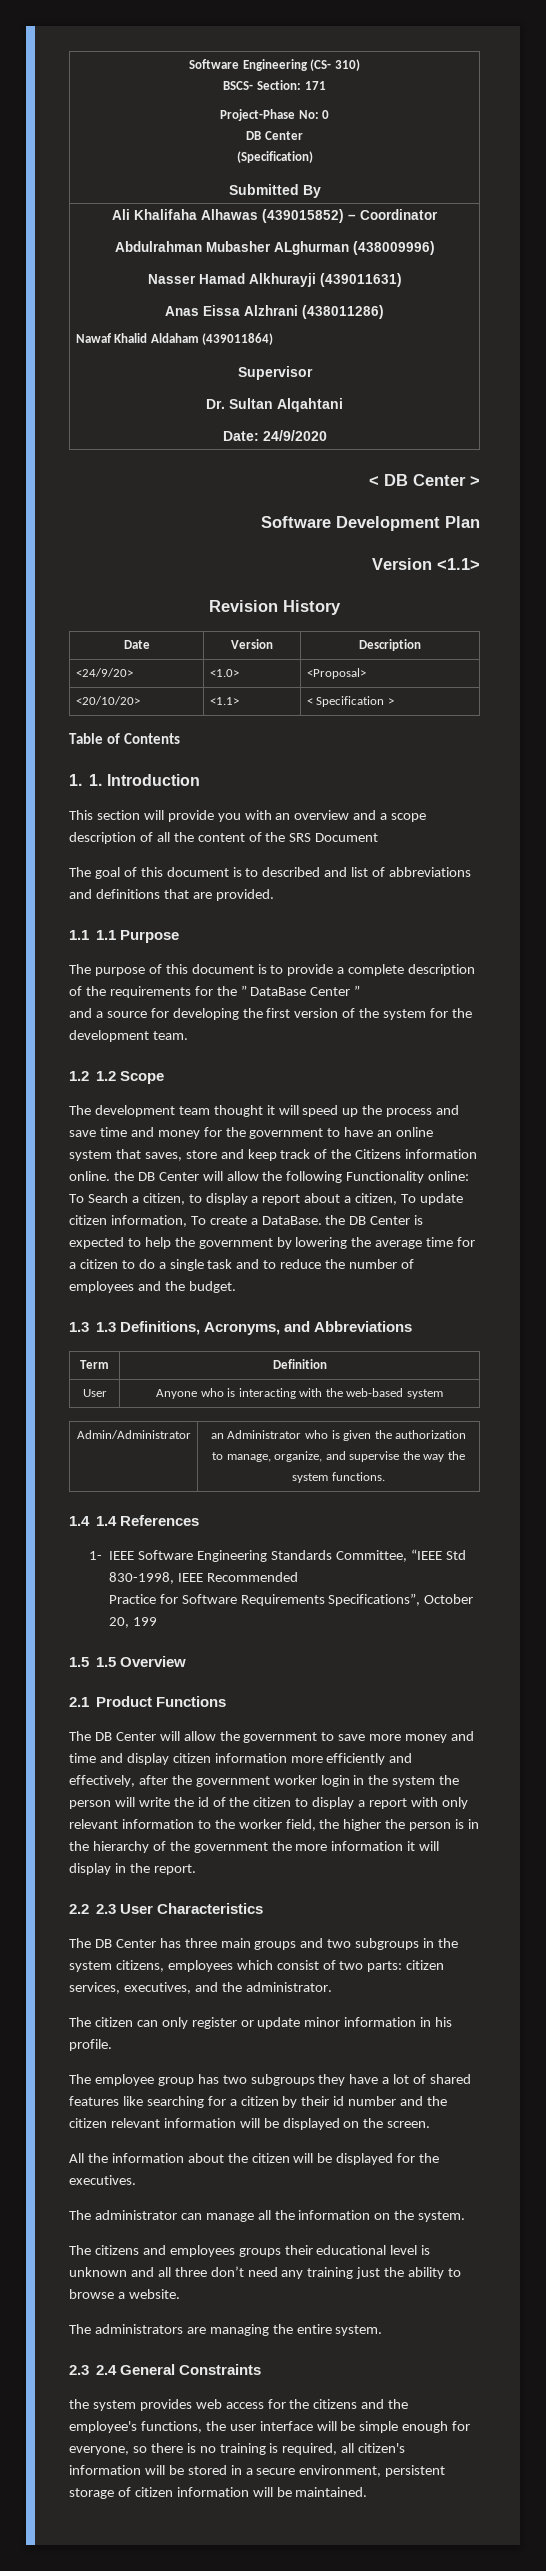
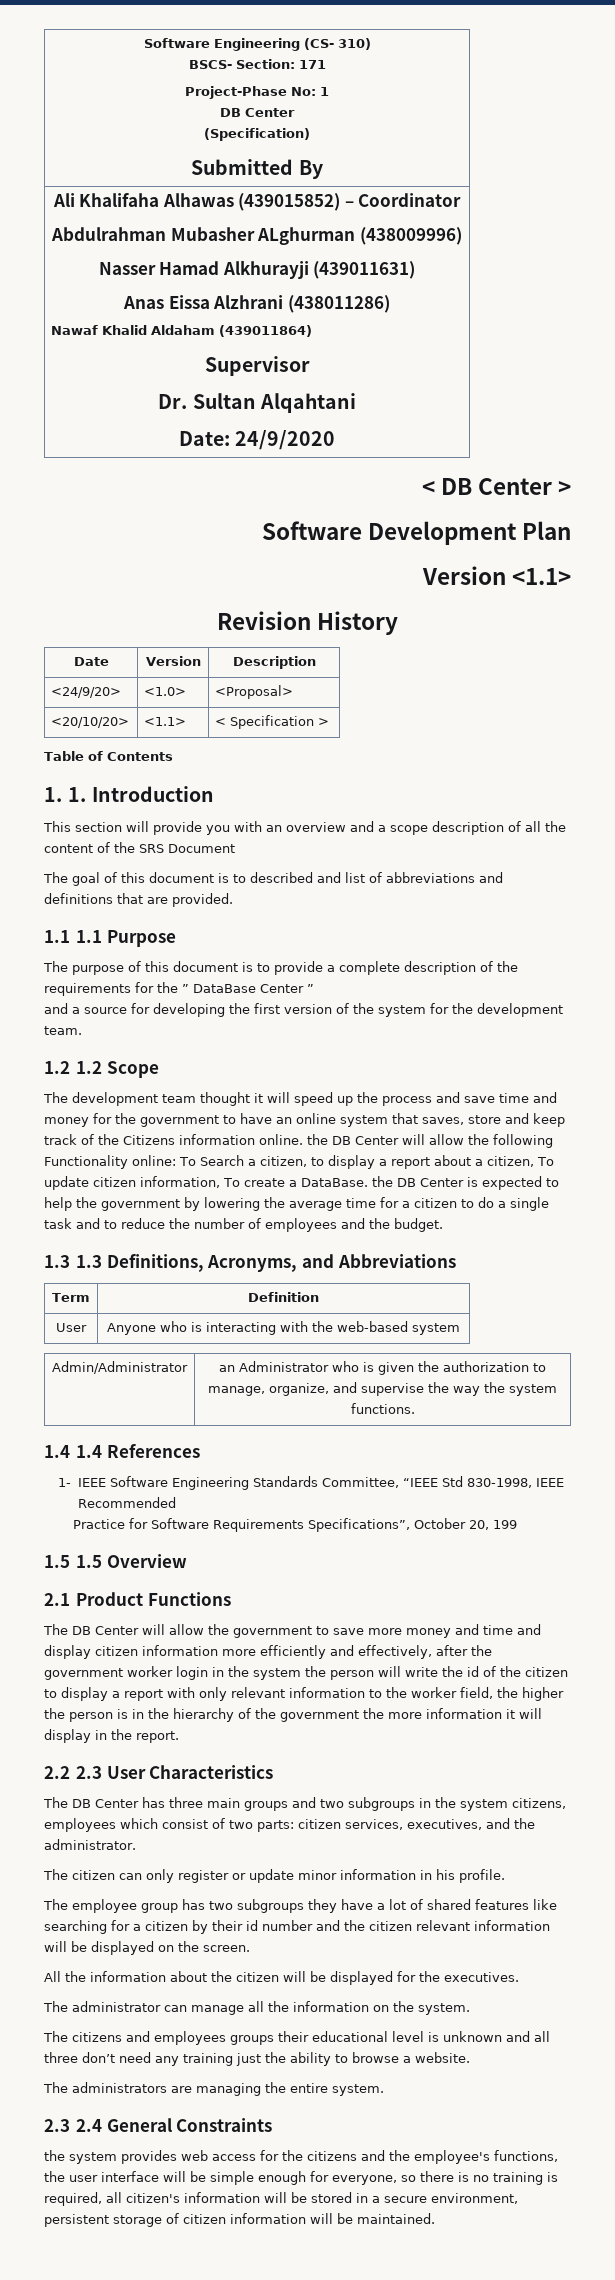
  Software Engineering (CS- 310)
  BSCS- Section: 171
- Project-Phase No: 0
+ Project-Phase No: 1

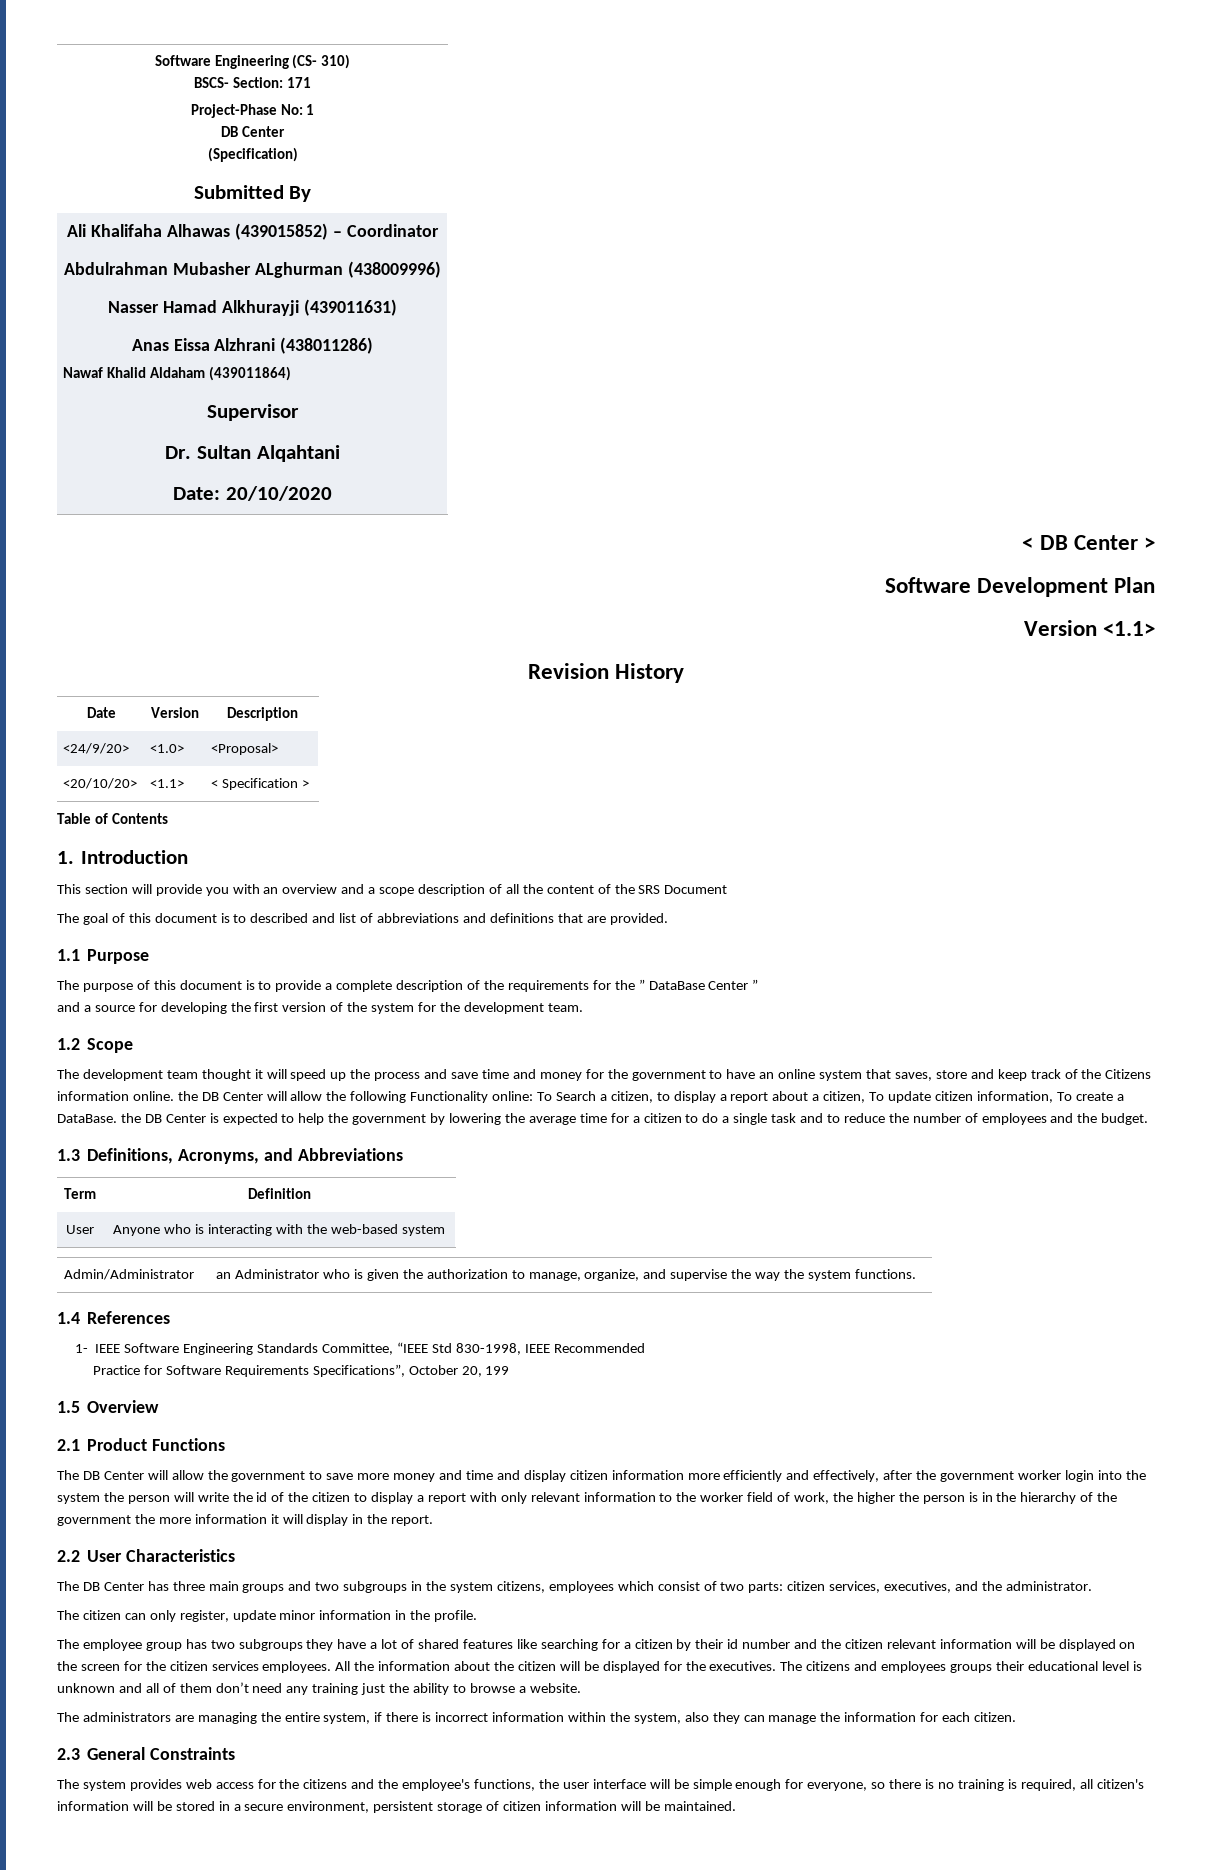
  Ali Khalifaha Alhawas (439015852) – Coordinator
  Abdulrahman Mubasher ALghurman (438009996)
  Nasser Hamad Alkhurayji (439011631)
  Anas Eissa Alzhrani (438011286)
  Nawaf Khalid Aldaham (439011864)
  Supervisor
  Dr. Sultan Alqahtani
- Date: 24/9/2020
+ Date: 20/10/2020
- 1. 1. Introduction
+ 1. Introduction
- 1.1 1.1 Purpose
+ 1.1 Purpose
- 1.2 1.2 Scope
+ 1.2 Scope
- 1.3 1.3 Definitions, Acronyms, and Abbreviations
+ 1.3 Definitions, Acronyms, and Abbreviations
- 1.4 1.4 References
+ 1.4 References
- 1.5 1.5 Overview
+ 1.5 Overview
- The DB Center will allow the government to save more money and time and display citizen information more efficiently and effectively, after the government worker login in the system the person will write the id of the citizen to display a report with only relevant information to the worker field, the higher the person is in the hierarchy of the government the more information it will display in the report.
+ The DB Center will allow the government to save more money and time and display citizen information more efficiently and effectively, after the government worker login into the system the person will write the id of the citizen to display a report with only relevant information to the worker field of work, the higher the person is in the hierarchy of the government the more information it will display in the report.
- 2.2 2.3 User Characteristics
+ 2.2 User Characteristics
- The citizen can only register or update minor information in his profile.
+ The citizen can only register, update minor information in the profile.
- The employee group has two subgroups they have a lot of shared features like searching for a citizen by their id number and the citizen relevant information will be displayed on the screen.
- All the information about the citizen will be displayed for the executives.
- The administrator can manage all the information on the system.
- The citizens and employees groups their educational level is unknown and all three don’t need any training just the ability to browse a website.
+ The employee group has two subgroups they have a lot of shared features like searching for a citizen by their id number and the citizen relevant information will be displayed on the screen for the citizen services employees. All the information about the citizen will be displayed for the executives. The citizens and employees groups their educational level is unknown and all of them don’t need any training just the ability to browse a website.
- The administrators are managing the entire system.
- 2.3 2.4 General Constraints
+ The administrators are managing the entire system, if there is incorrect information within the system, also they can manage the information for each citizen.
+ 2.3 General Constraints
- the system provides web access for the citizens and the employee's functions, the user interface will be simple enough for everyone, so there is no training is required, all citizen's information will be stored in a secure environment, persistent storage of citizen information will be maintained.
+ The system provides web access for the citizens and the employee's functions, the user interface will be simple enough for everyone, so there is no training is required, all citizen's information will be stored in a secure environment, persistent storage of citizen information will be maintained.

